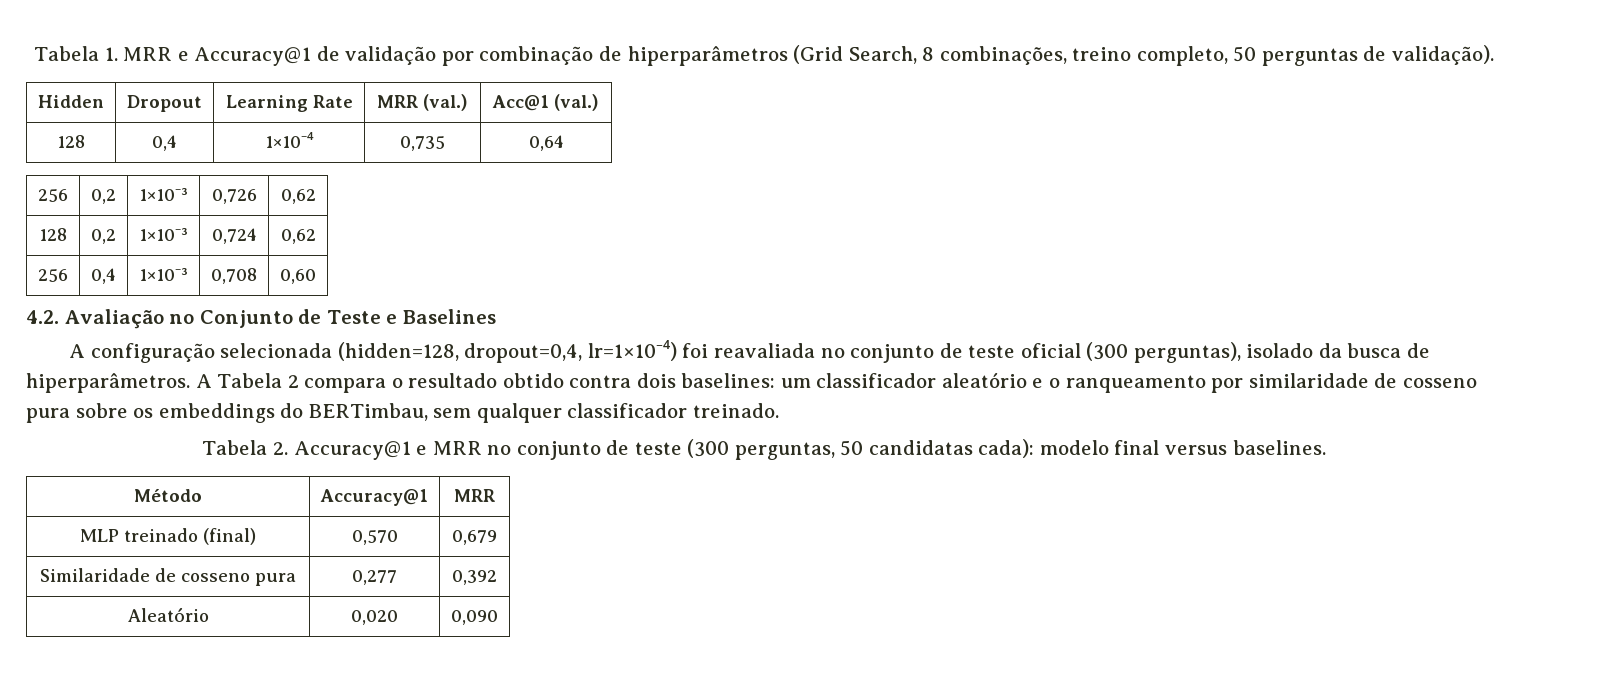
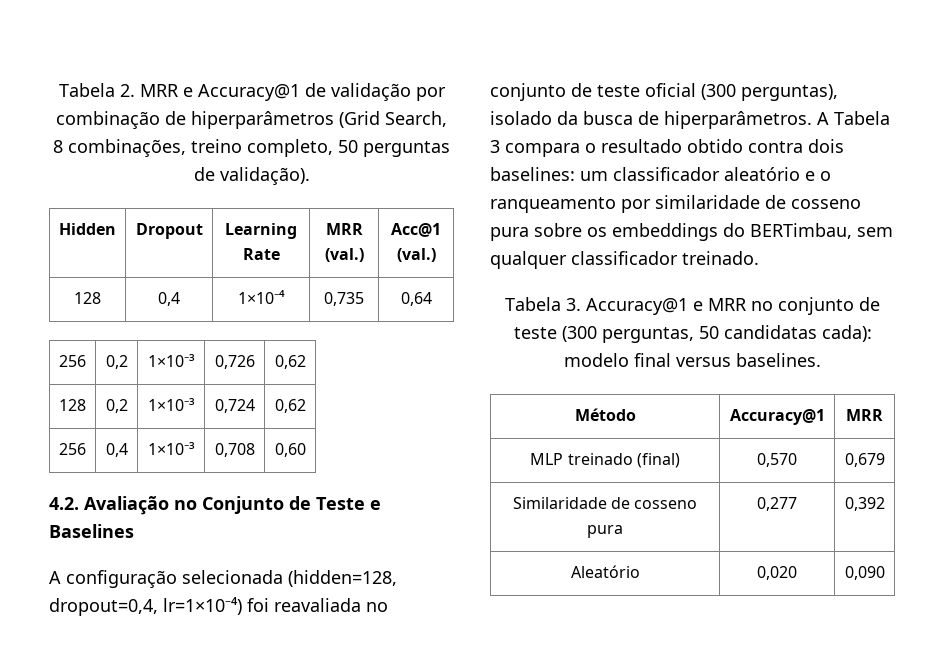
- Tabela 1. MRR e Accuracy@1 de validação por combinação de hiperparâmetros (Grid Search, 8 combinações, treino completo, 50 perguntas de validação).
+ Tabela 2. MRR e Accuracy@1 de validação por combinação de hiperparâmetros (Grid Search, 8 combinações, treino completo, 50 perguntas de validação).
- A Tabela 2 compara o resultado obtido contra dois baselines: um classificador aleatório e o ranqueamento por similaridade de cosseno pura sobre os embeddings do BERTimbau, sem qualquer classificador treinado.
+ A Tabela 3 compara o resultado obtido contra dois baselines: um classificador aleatório e o ranqueamento por similaridade de cosseno pura sobre os embeddings do BERTimbau, sem qualquer classificador treinado.
- Tabela 2. Accuracy@1 e MRR no conjunto de teste (300 perguntas, 50 candidatas cada): modelo final versus baselines.
+ Tabela 3. Accuracy@1 e MRR no conjunto de teste (300 perguntas, 50 candidatas cada): modelo final versus baselines.

